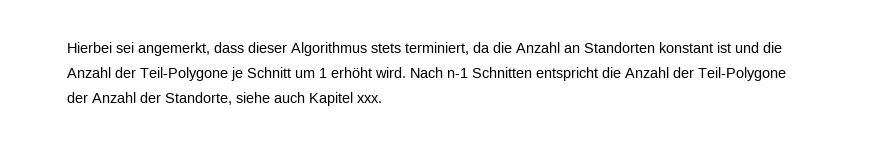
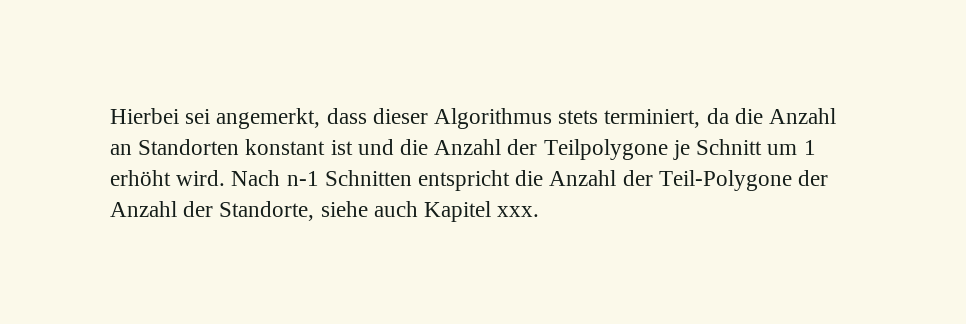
- Hierbei sei angemerkt, dass dieser Algorithmus stets terminiert, da die Anzahl an Standorten konstant ist und die Anzahl der Teil-Polygone je Schnitt um 1 erhöht wird.
+ Hierbei sei angemerkt, dass dieser Algorithmus stets terminiert, da die Anzahl an Standorten konstant ist und die Anzahl der Teilpolygone je Schnitt um 1 erhöht wird.

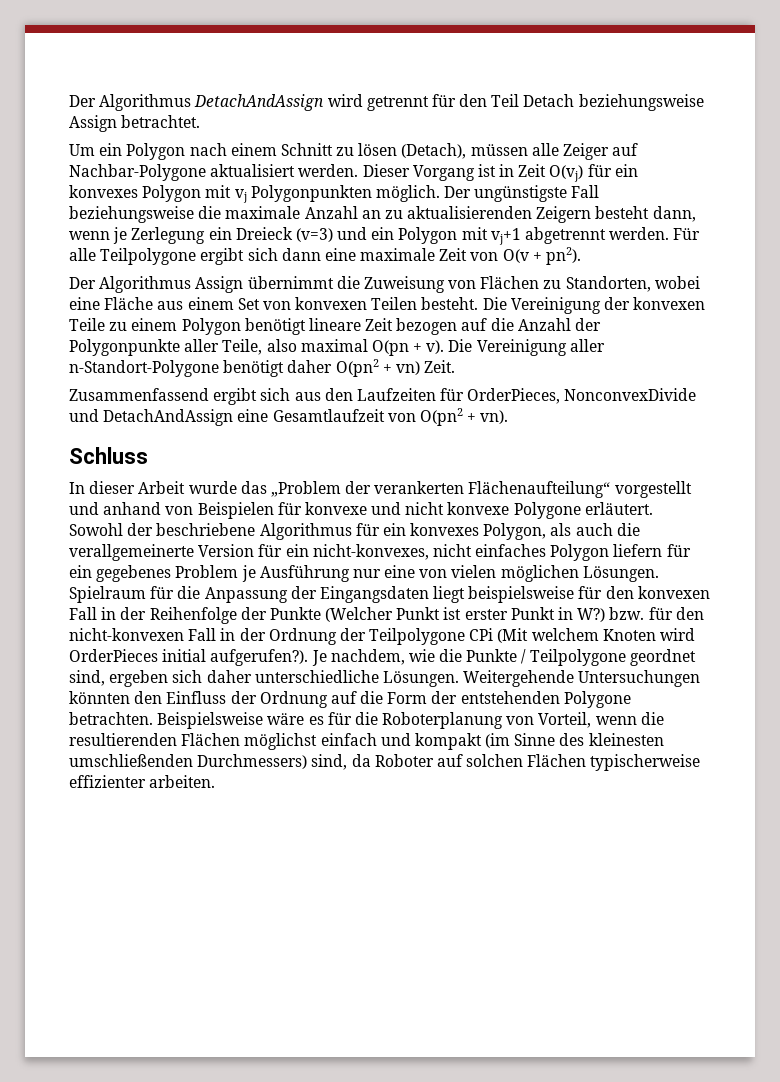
- Hierbei sei angemerkt, dass dieser Algorithmus stets terminiert, da die Anzahl an Standorten konstant ist und die Anzahl der Teilpolygone je Schnitt um 1 erhöht wird. Nach n-1 Schnitten entspricht die Anzahl der Teil-Polygone der Anzahl der Standorte, siehe auch Kapitel xxx.
+ Der Algorithmus DetachAndAssign wird getrennt für den Teil Detach beziehungsweise Assign betrachtet.
+ Um ein Polygon nach einem Schnitt zu lösen (Detach), müssen alle Zeiger auf Nachbar-Polygone aktualisiert werden. Dieser Vorgang ist in Zeit O(vj) für ein konvexes Polygon mit vj Polygonpunkten möglich. Der ungünstigste Fall beziehungsweise die maximale Anzahl an zu aktualisierenden Zeigern besteht dann, wenn je Zerlegung ein Dreieck (v=3) und ein Polygon mit vj+1 abgetrennt werden. Für alle Teilpolygone ergibt sich dann eine maximale Zeit von O(v + pn2).
+ Der Algorithmus Assign übernimmt die Zuweisung von Flächen zu Standorten, wobei eine Fläche aus einem Set von konvexen Teilen besteht. Die Vereinigung der konvexen Teile zu einem Polygon benötigt lineare Zeit bezogen auf die Anzahl der Polygonpunkte aller Teile, also maximal O(pn + v). Die Vereinigung aller n-Standort-Polygone benötigt daher O(pn2 + vn) Zeit.
+ Zusammenfassend ergibt sich aus den Laufzeiten für OrderPieces, NonconvexDivide und DetachAndAssign eine Gesamtlaufzeit von O(pn2 + vn).
+ Schluss
+ In dieser Arbeit wurde das „Problem der verankerten Flächenaufteilung“ vorgestellt und anhand von Beispielen für konvexe und nicht konvexe Polygone erläutert. Sowohl der beschriebene Algorithmus für ein konvexes Polygon, als auch die verallgemeinerte Version für ein nicht-konvexes, nicht einfaches Polygon liefern für ein gegebenes Problem je Ausführung nur eine von vielen möglichen Lösungen. Spielraum für die Anpassung der Eingangsdaten liegt beispielsweise für den konvexen Fall in der Reihenfolge der Punkte (Welcher Punkt ist erster Punkt in W?) bzw. für den nicht-konvexen Fall in der Ordnung der Teilpolygone CPi (Mit welchem Knoten wird OrderPieces initial aufgerufen?). Je nachdem, wie die Punkte / Teilpolygone geordnet sind, ergeben sich daher unterschiedliche Lösungen. Weitergehende Untersuchungen könnten den Einfluss der Ordnung auf die Form der entstehenden Polygone betrachten. Beispielsweise wäre es für die Roboterplanung von Vorteil, wenn die resultierenden Flächen möglichst einfach und kompakt (im Sinne des kleinesten umschließenden Durchmessers) sind, da Roboter auf solchen Flächen typischerweise effizienter arbeiten.

